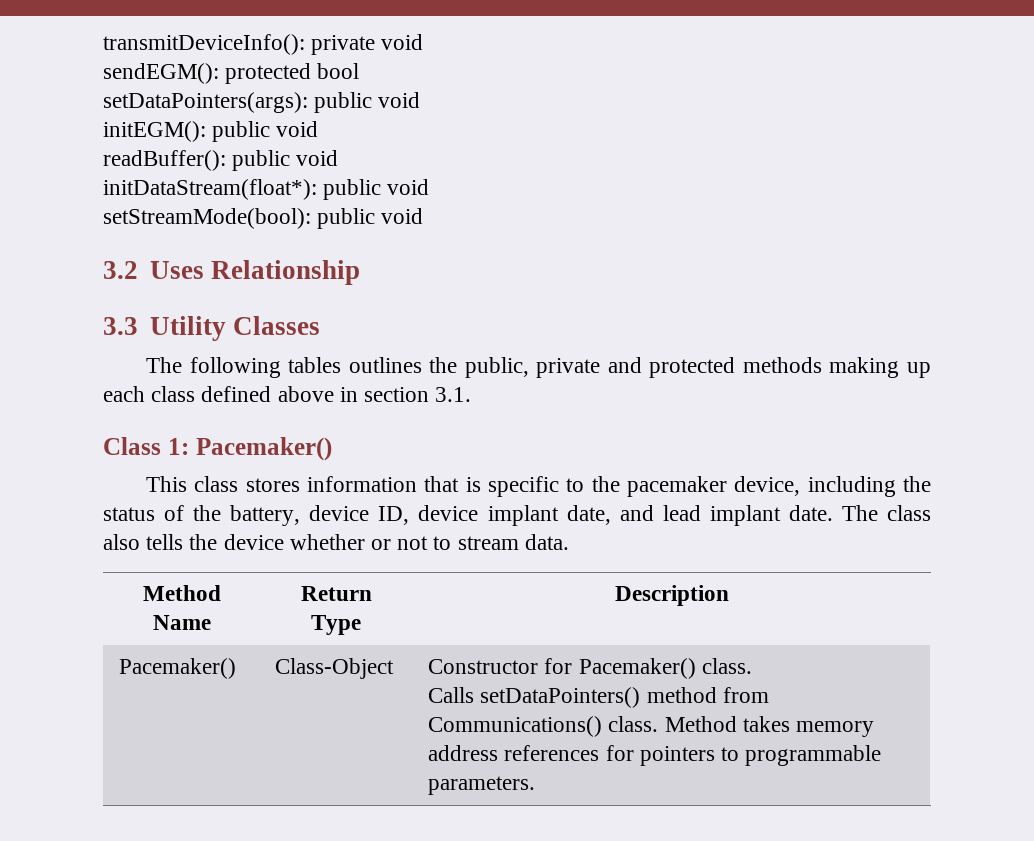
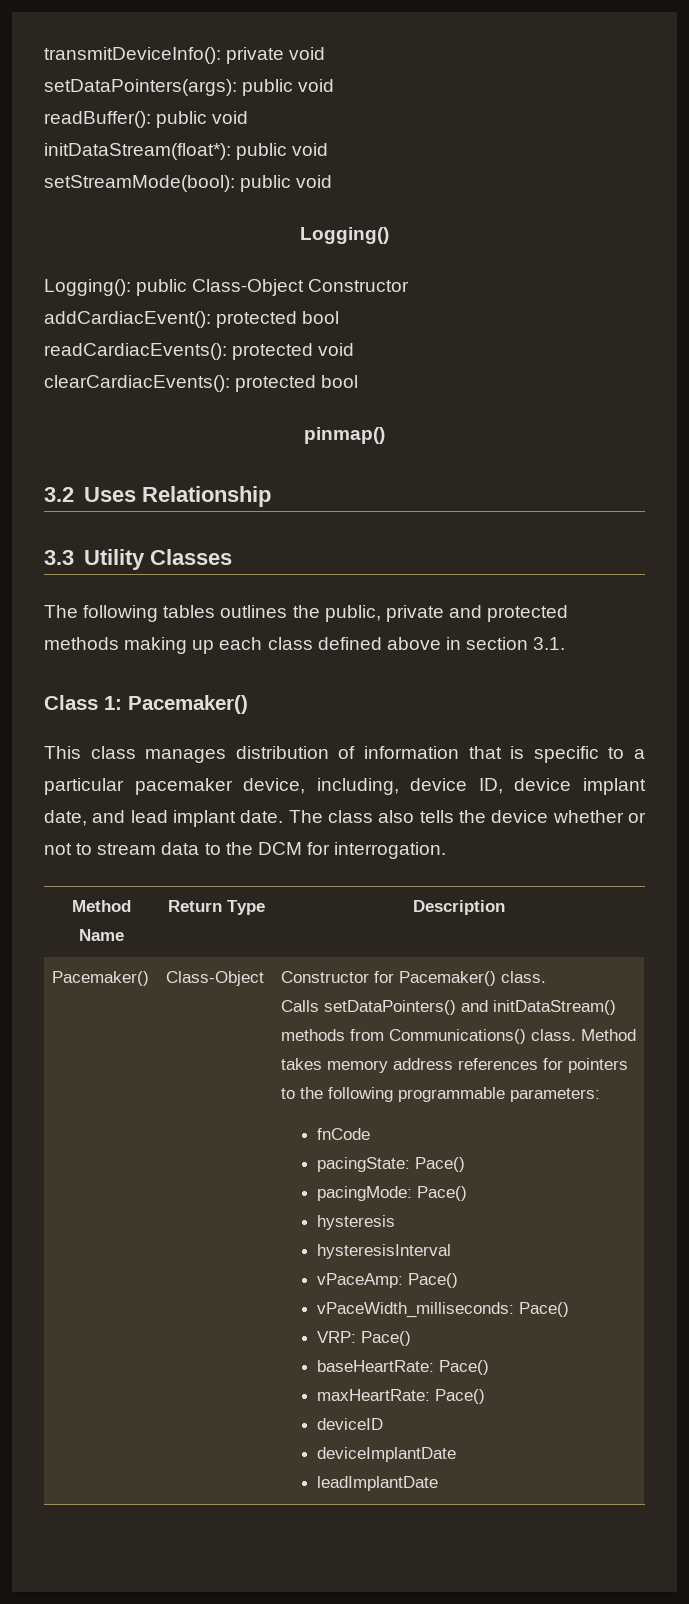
- sendEGM(): protected bool
- initEGM(): public void
+ Logging()
+ Logging(): public Class-Object Constructor
+ addCardiacEvent(): protected bool
+ readCardiacEvents(): protected void
+ clearCardiacEvents(): protected bool
+ pinmap()
- This class stores information that is specific to the pacemaker device, including the status of the battery, device ID, device implant date, and lead implant date.
+ This class manages distribution of information that is specific to a particular pacemaker device, including, device ID, device implant date, and lead implant date.
- The class also tells the device whether or not to stream data.
+ The class also tells the device whether or not to stream data to the DCM for interrogation.
- Calls setDataPointers() method from Communications() class.
+ Calls setDataPointers() and initDataStream() methods from Communications() class.
- Method takes memory address references for pointers to programmable parameters.
+ Method takes memory address references for pointers to the following programmable parameters:
+ fnCode
+ pacingState: Pace()
+ pacingMode: Pace()
+ hysteresis
+ hysteresisInterval
+ vPaceAmp: Pace()
+ vPaceWidth_milliseconds: Pace()
+ VRP: Pace()
+ baseHeartRate: Pace()
+ maxHeartRate: Pace()
+ deviceID
+ deviceImplantDate
+ leadImplantDate

